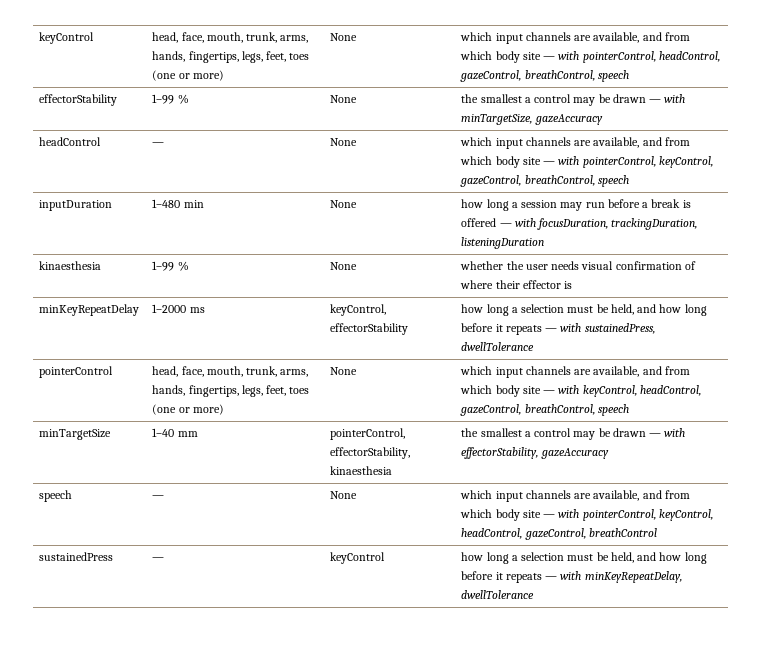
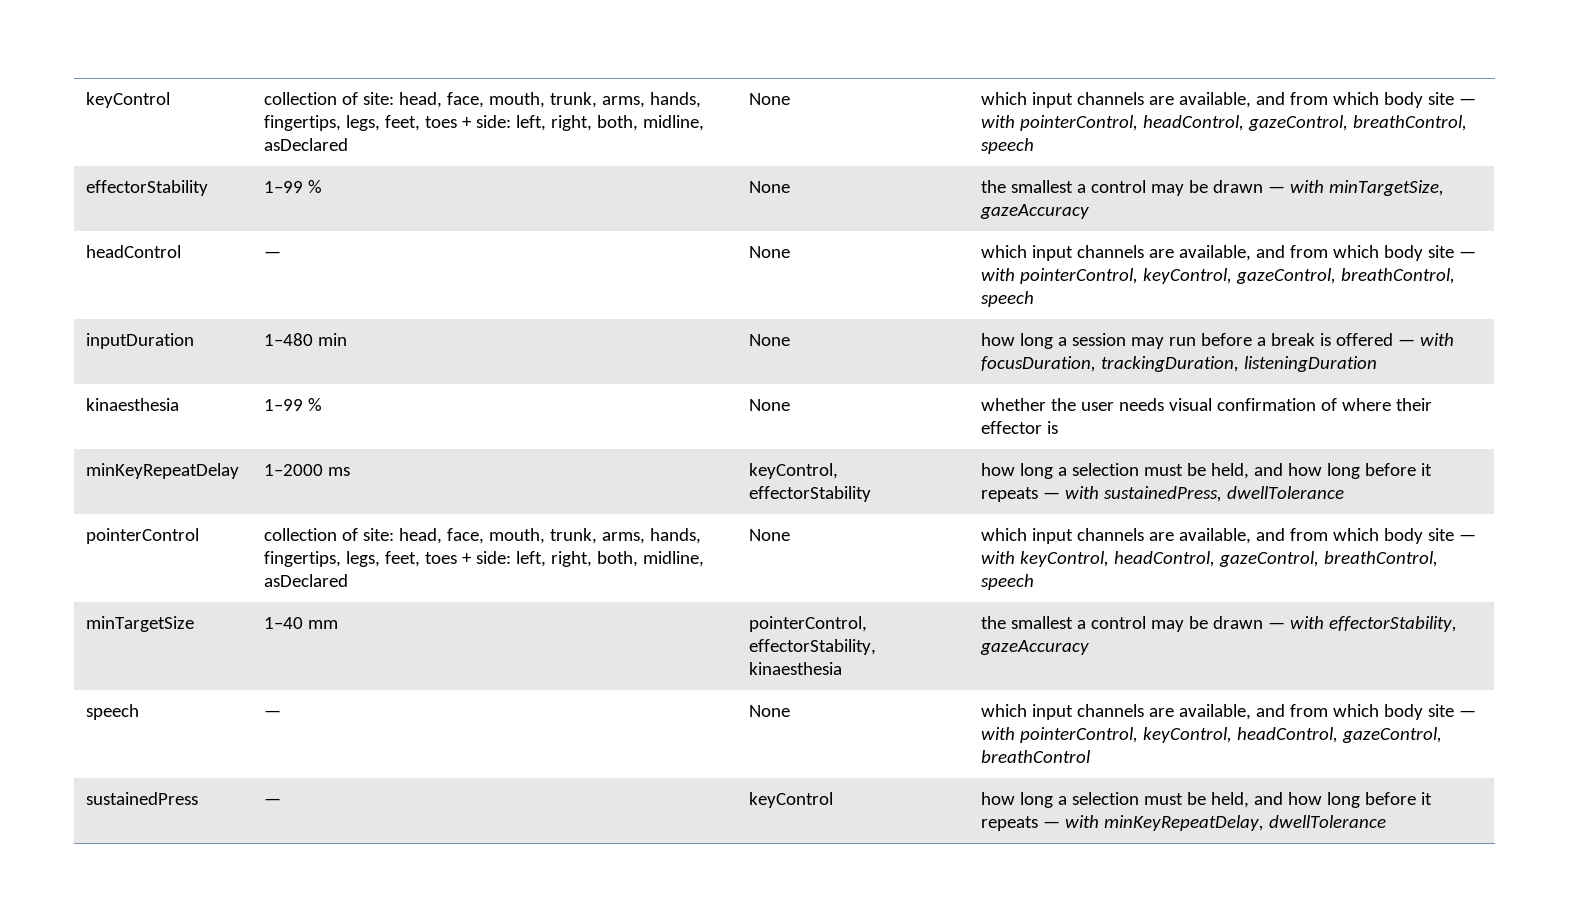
- keyControl | head, face, mouth, trunk, arms, hands, fingertips, legs, feet, toes (one or more) | None | which input channels are available, and from which body site — with pointerControl, headControl, gazeControl, breathControl, speech
+ keyControl | collection of site: head, face, mouth, trunk, arms, hands, fingertips, legs, feet, toes + side: left, right, both, midline, asDeclared | None | which input channels are available, and from which body site — with pointerControl, headControl, gazeControl, breathControl, speech
- pointerControl | head, face, mouth, trunk, arms, hands, fingertips, legs, feet, toes (one or more) | None | which input channels are available, and from which body site — with keyControl, headControl, gazeControl, breathControl, speech
+ pointerControl | collection of site: head, face, mouth, trunk, arms, hands, fingertips, legs, feet, toes + side: left, right, both, midline, asDeclared | None | which input channels are available, and from which body site — with keyControl, headControl, gazeControl, breathControl, speech

